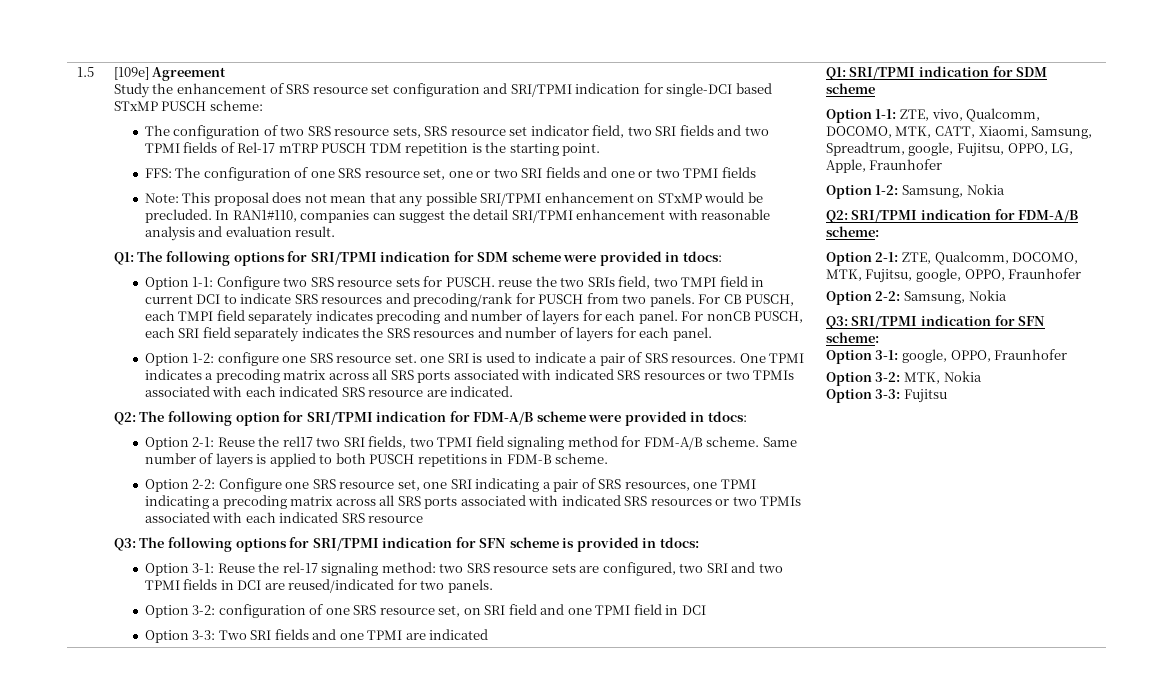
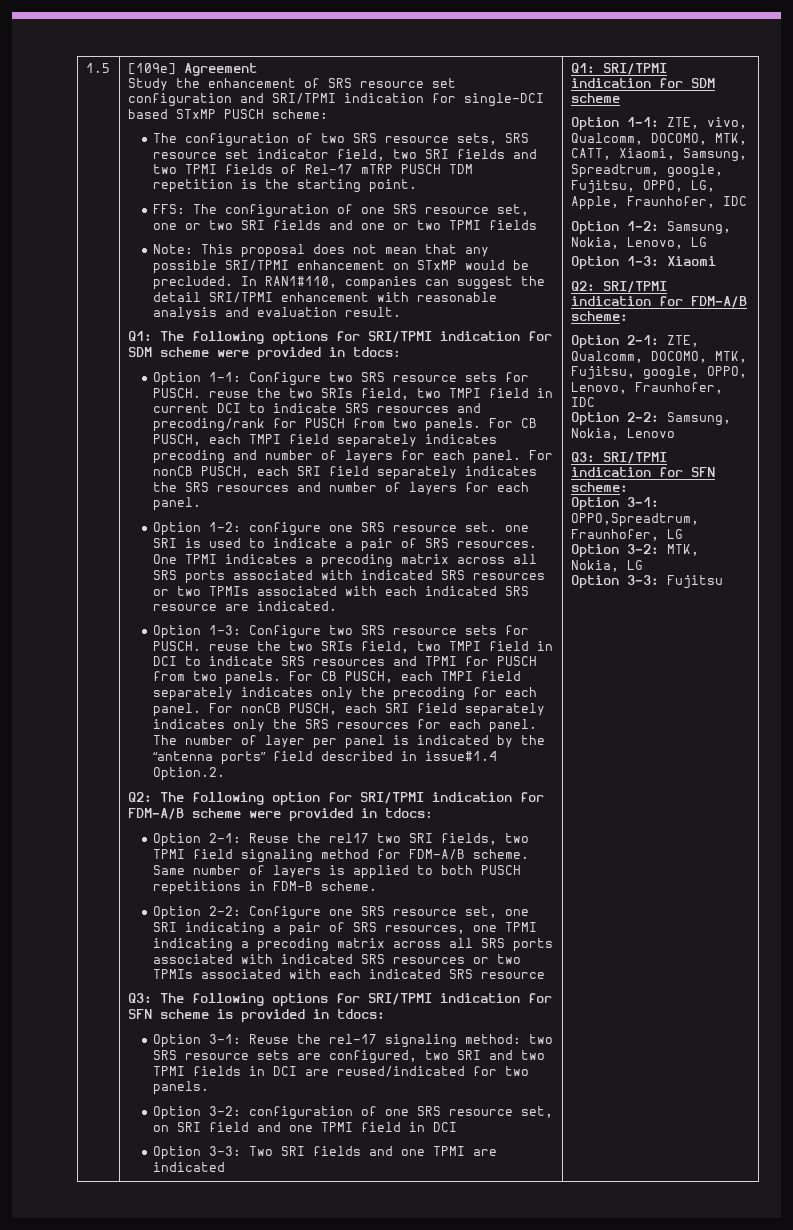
+ Option 1-3: Configure two SRS resource sets for PUSCH. reuse the two SRIs field, two TMPI field in DCI to indicate SRS resources and TPMI for PUSCH from two panels. For CB PUSCH, each TMPI field separately indicates only the precoding for each panel. For nonCB PUSCH, each SRI field separately indicates only the SRS resources for each panel. The number of layer per panel is indicated by the “antenna ports” field described in issue#1.4 Option.2.
- Option 1-1: ZTE, vivo, Qualcomm, DOCOMO, MTK, CATT, Xiaomi, Samsung, Spreadtrum, google, Fujitsu, OPPO, LG, Apple, Fraunhofer
+ Option 1-1: ZTE, vivo, Qualcomm, DOCOMO, MTK, CATT, Xiaomi, Samsung, Spreadtrum, google, Fujitsu, OPPO, LG, Apple, Fraunhofer, IDC
- Option 1-2: Samsung, Nokia
+ Option 1-2: Samsung, Nokia, Lenovo, LG
+ Option 1-3: Xiaomi
- Option 2-1: ZTE, Qualcomm, DOCOMO, MTK, Fujitsu, google, OPPO, Fraunhofer
+ Option 2-1: ZTE, Qualcomm, DOCOMO, MTK, Fujitsu, google, OPPO, Lenovo, Fraunhofer, IDC
- Option 2-2: Samsung, Nokia
+ Option 2-2: Samsung, Nokia, Lenovo
- Option 3-1: google, OPPO, Fraunhofer
+ Option 3-1: OPPO,Spreadtrum, Fraunhofer, LG
- Option 3-2: MTK, Nokia
+ Option 3-2: MTK, Nokia, LG

